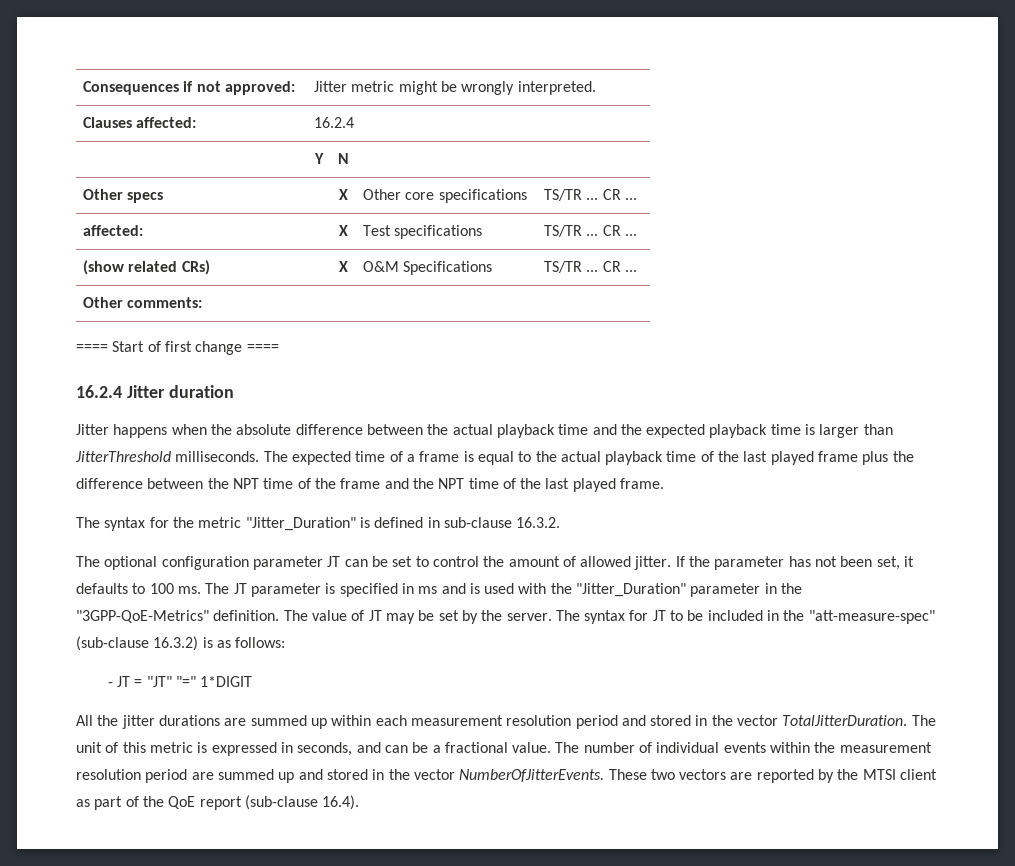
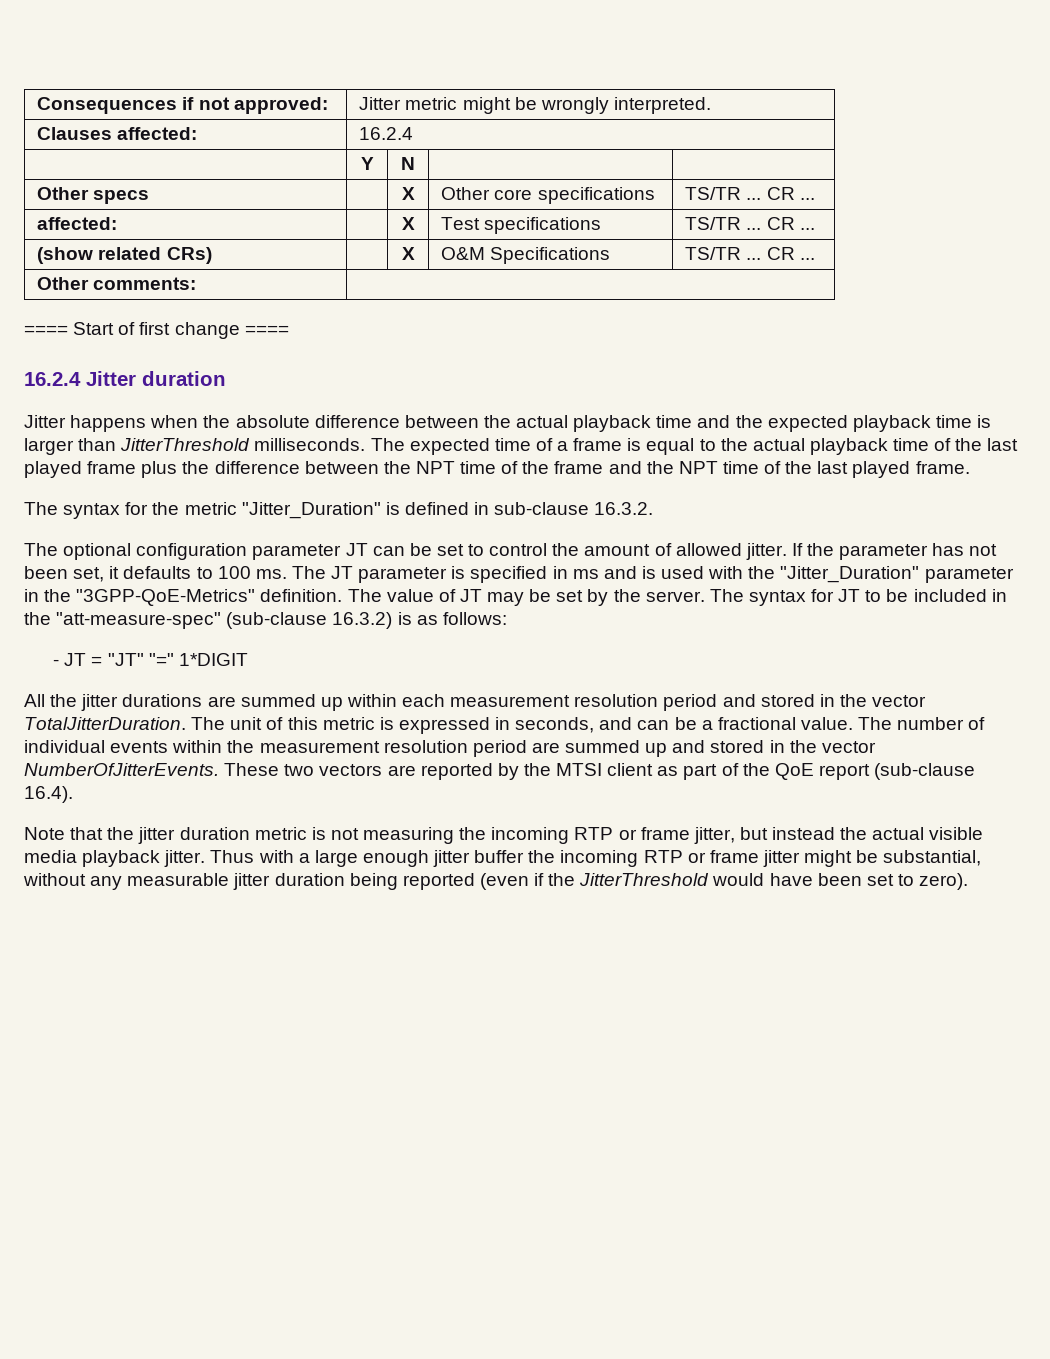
+ Note that the jitter duration metric is not measuring the incoming RTP or frame jitter, but instead the actual visible media playback jitter. Thus with a large enough jitter buffer the incoming RTP or frame jitter might be substantial, without any measurable jitter duration being reported (even if the JitterThreshold would have been set to zero).

